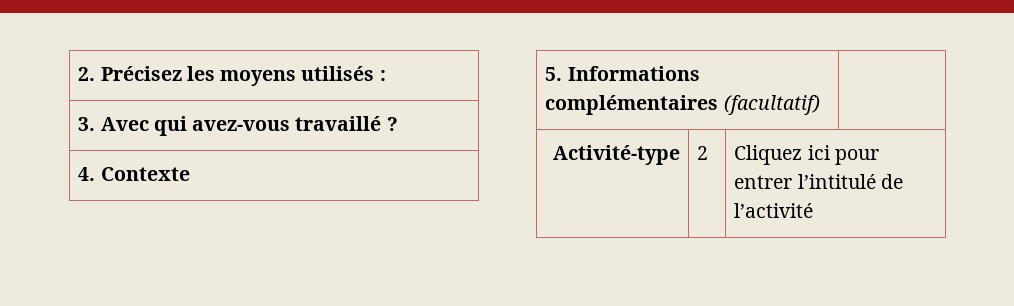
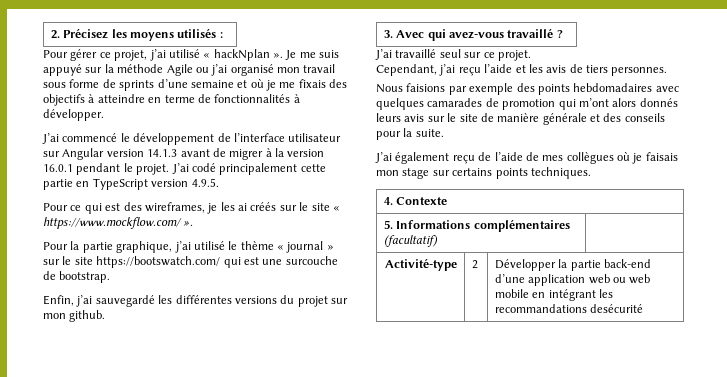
+ Pour gérer ce projet, j’ai utilisé « hackNplan ». Je me suis appuyé sur la méthode Agile ou j’ai organisé mon travail sous forme de sprints d’une semaine et où je me fixais des objectifs à atteindre en terme de fonctionnalités à développer.
+ J’ai commencé le développement de l’interface utilisateur sur Angular version 14.1.3 avant de migrer à la version 16.0.1 pendant le projet. J’ai codé principalement cette partie en TypeScript version 4.9.5.
+ Pour ce qui est des wireframes, je les ai créés sur le site « https://www.mockflow.com/ ».
+ Pour la partie graphique, j’ai utilisé le thème « journal » sur le site https://bootswatch.com/ qui est une surcouche de bootstrap.
+ Enfin, j’ai sauvegardé les différentes versions du projet sur mon github.
+ J’ai travaillé seul sur ce projet.
+ Cependant, j’ai reçu l’aide et les avis de tiers personnes.
+ Nous faisions par exemple des points hebdomadaires avec quelques camarades de promotion qui m’ont alors donnés leurs avis sur le site de manière générale et des conseils pour la suite.
+ J’ai également reçu de l’aide de mes collègues où je faisais mon stage sur certains points techniques.
- Activité-type | 2 | Cliquez ici pour entrer l’intitulé de l’activité
+ Activité-type | 2 | Développer la partie back-end d’une application web ou web mobile en intégrant les recommandations desécurité

